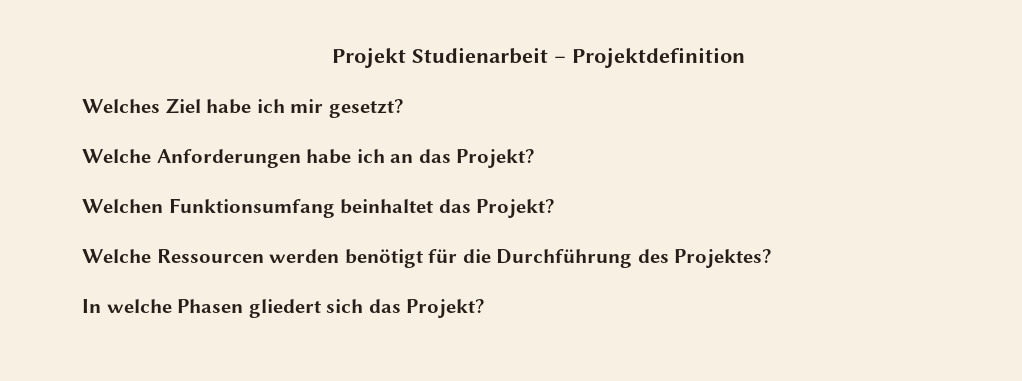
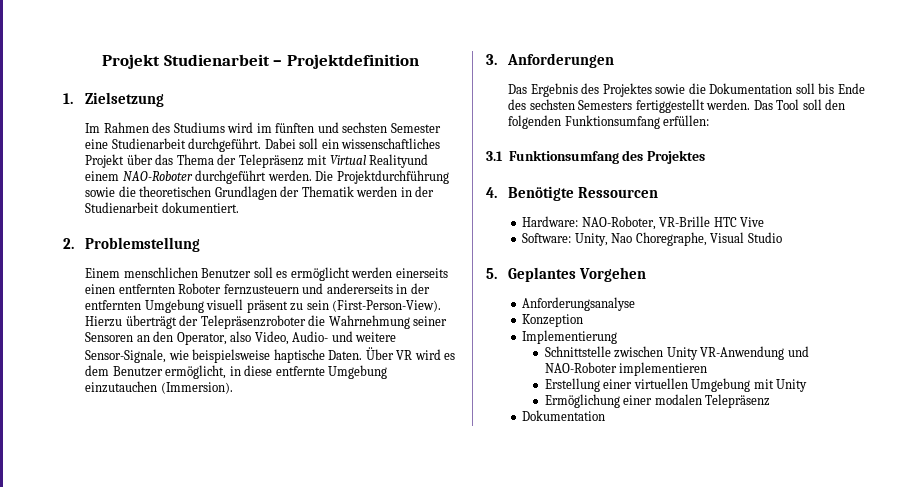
- Welches Ziel habe ich mir gesetzt?
- Welche Anforderungen habe ich an das Projekt?
- Welchen Funktionsumfang beinhaltet das Projekt?
- Welche Ressourcen werden benötigt für die Durchführung des Projektes?
- In welche Phasen gliedert sich das Projekt?
+ 1. Zielsetzung
+ Im Rahmen des Studiums wird im fünften und sechsten Semester eine Studienarbeit durchgeführt. Dabei soll ein wissenschaftliches Projekt über das Thema der Telepräsenz mit Virtual Realityund einem NAO-Roboter durchgeführt werden. Die Projektdurchführung sowie die theoretischen Grundlagen der Thematik werden in der Studienarbeit dokumentiert.
+ 2. Problemstellung
+ Einem menschlichen Benutzer soll es ermöglicht werden einerseits einen entfernten Roboter fernzusteuern und andererseits in der entfernten Umgebung visuell präsent zu sein (First-Person-View). Hierzu überträgt der Telepräsenzroboter die Wahrnehmung seiner Sensoren an den Operator, also Video, Audio- und weitere Sensor-Signale, wie beispielsweise haptische Daten. Über VR wird es dem Benutzer ermöglicht, in diese entfernte Umgebung einzutauchen (Immersion).
+ 3. Anforderungen
+ Das Ergebnis des Projektes sowie die Dokumentation soll bis Ende des sechsten Semesters fertiggestellt werden. Das Tool soll den folgenden Funktionsumfang erfüllen:
+ 3.1 Funktionsumfang des Projektes
+ 4. Benötigte Ressourcen
+ Hardware: NAO-Roboter, VR-Brille HTC Vive
+ Software: Unity, Nao Choregraphe, Visual Studio
+ 5. Geplantes Vorgehen
+ Anforderungsanalyse
+ Konzeption
+ Implementierung
+ Schnittstelle zwischen Unity VR-Anwendung und NAO-Roboter implementieren
+ Erstellung einer virtuellen Umgebung mit Unity
+ Ermöglichung einer modalen Telepräsenz
+ Dokumentation

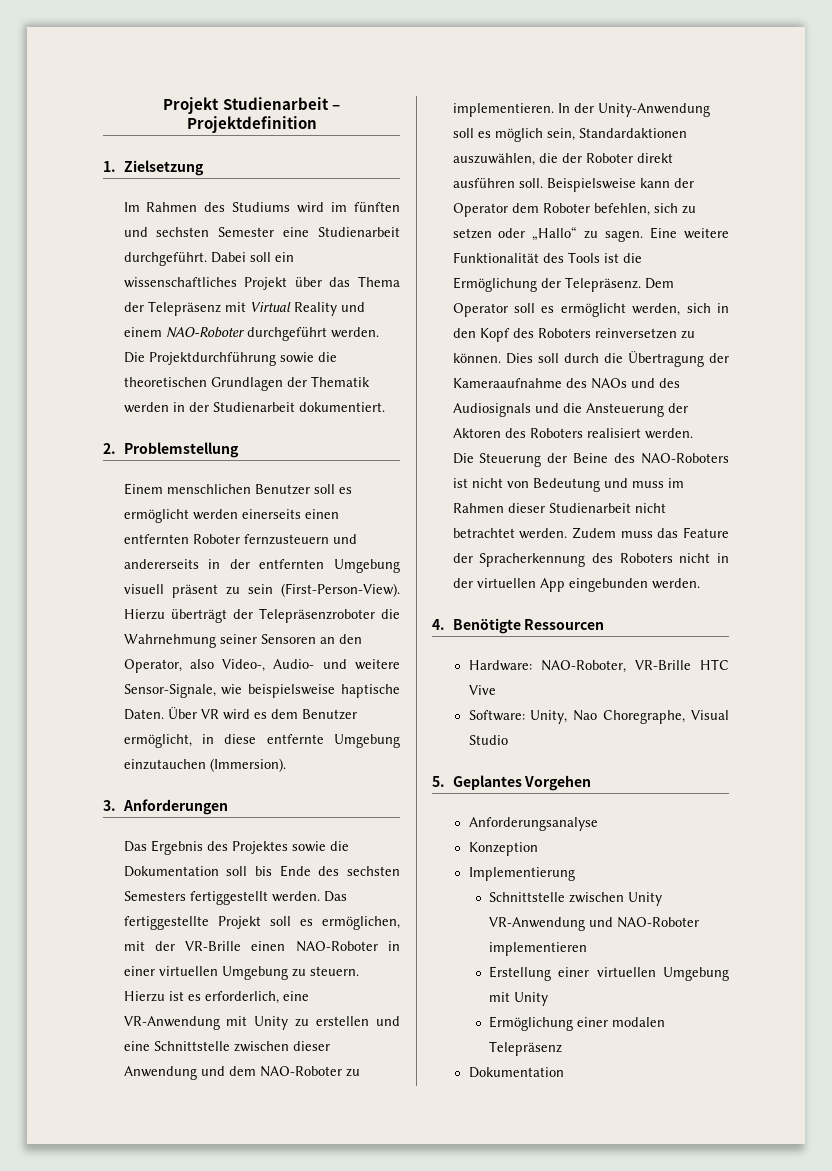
- Dabei soll ein wissenschaftliches Projekt über das Thema der Telepräsenz mit Virtual Realityund einem NAO-Roboter durchgeführt werden.
+ Dabei soll ein wissenschaftliches Projekt über das Thema der Telepräsenz mit Virtual Reality und einem NAO-Roboter durchgeführt werden.
- Hierzu überträgt der Telepräsenzroboter die Wahrnehmung seiner Sensoren an den Operator, also Video, Audio- und weitere Sensor-Signale, wie beispielsweise haptische Daten.
+ Hierzu überträgt der Telepräsenzroboter die Wahrnehmung seiner Sensoren an den Operator, also Video-, Audio- und weitere Sensor-Signale, wie beispielsweise haptische Daten.
- Das Tool soll den folgenden Funktionsumfang erfüllen:
- 3.1 Funktionsumfang des Projektes
+ Das fertiggestellte Projekt soll es ermöglichen, mit der VR-Brille einen NAO-Roboter in einer virtuellen Umgebung zu steuern. Hierzu ist es erforderlich, eine VR-Anwendung mit Unity zu erstellen und eine Schnittstelle zwischen dieser Anwendung und dem NAO-Roboter zu implementieren. In der Unity-Anwendung soll es möglich sein, Standardaktionen auszuwählen, die der Roboter direkt ausführen soll. Beispielsweise kann der Operator dem Roboter befehlen, sich zu setzen oder „Hallo“ zu sagen. Eine weitere Funktionalität des Tools ist die Ermöglichung der Telepräsenz. Dem Operator soll es ermöglicht werden, sich in den Kopf des Roboters reinversetzen zu können. Dies soll durch die Übertragung der Kameraaufnahme des NAOs und des Audiosignals und die Ansteuerung der Aktoren des Roboters realisiert werden.
+ Die Steuerung der Beine des NAO-Roboters ist nicht von Bedeutung und muss im Rahmen dieser Studienarbeit nicht betrachtet werden. Zudem muss das Feature der Spracherkennung des Roboters nicht in der virtuellen App eingebunden werden.

